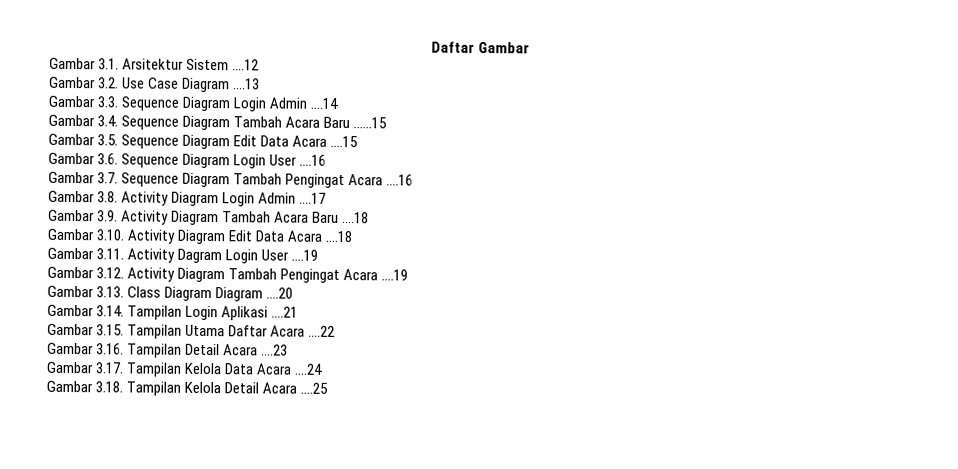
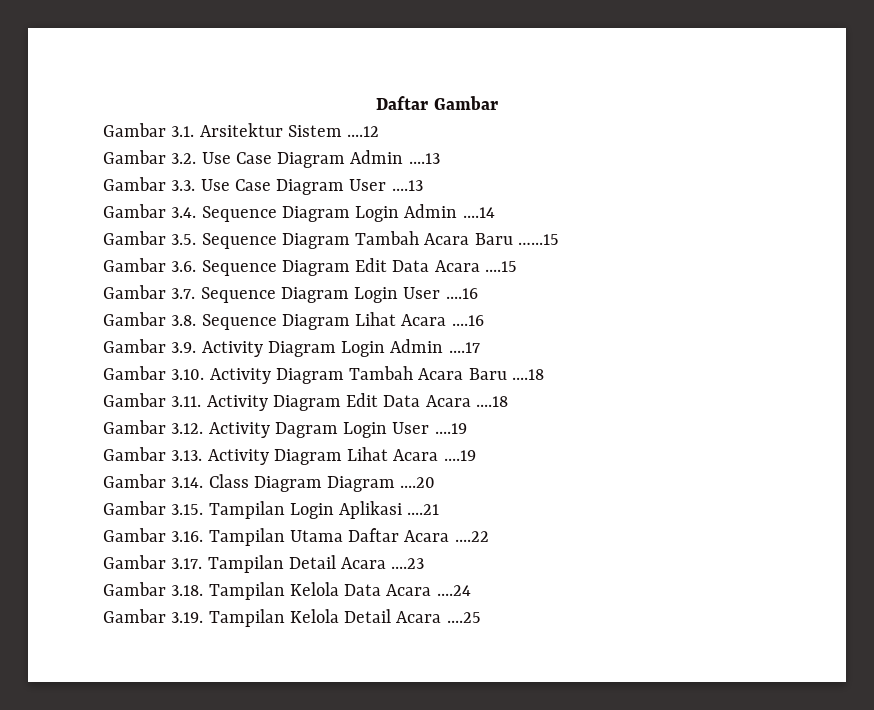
- Gambar 3.2. Use Case Diagram ....13
+ Gambar 3.2. Use Case Diagram Admin ....13
- Gambar 3.3. Sequence Diagram Login Admin ....14
+ Gambar 3.3. Use Case Diagram User ....13
+ Gambar 3.4. Sequence Diagram Login Admin ....14
- Gambar 3.4. Sequence Diagram Tambah Acara Baru …...15
+ Gambar 3.5. Sequence Diagram Tambah Acara Baru …...15
- Gambar 3.5. Sequence Diagram Edit Data Acara ....15
+ Gambar 3.6. Sequence Diagram Edit Data Acara ....15
- Gambar 3.6. Sequence Diagram Login User ....16
+ Gambar 3.7. Sequence Diagram Login User ....16
- Gambar 3.7. Sequence Diagram Tambah Pengingat Acara ....16
+ Gambar 3.8. Sequence Diagram Lihat Acara ....16
- Gambar 3.8. Activity Diagram Login Admin ....17
+ Gambar 3.9. Activity Diagram Login Admin ....17
- Gambar 3.9. Activity Diagram Tambah Acara Baru ....18
+ Gambar 3.10. Activity Diagram Tambah Acara Baru ....18
- Gambar 3.10. Activity Diagram Edit Data Acara ....18
+ Gambar 3.11. Activity Diagram Edit Data Acara ....18
- Gambar 3.11. Activity Dagram Login User ....19
+ Gambar 3.12. Activity Dagram Login User ....19
- Gambar 3.12. Activity Diagram Tambah Pengingat Acara ....19
+ Gambar 3.13. Activity Diagram Lihat Acara ....19
- Gambar 3.13. Class Diagram Diagram ....20
+ Gambar 3.14. Class Diagram Diagram ....20
- Gambar 3.14. Tampilan Login Aplikasi ....21
+ Gambar 3.15. Tampilan Login Aplikasi ....21
- Gambar 3.15. Tampilan Utama Daftar Acara ....22
+ Gambar 3.16. Tampilan Utama Daftar Acara ....22
- Gambar 3.16. Tampilan Detail Acara ....23
+ Gambar 3.17. Tampilan Detail Acara ....23
- Gambar 3.17. Tampilan Kelola Data Acara ....24
+ Gambar 3.18. Tampilan Kelola Data Acara ....24
- Gambar 3.18. Tampilan Kelola Detail Acara ....25
+ Gambar 3.19. Tampilan Kelola Detail Acara ....25

